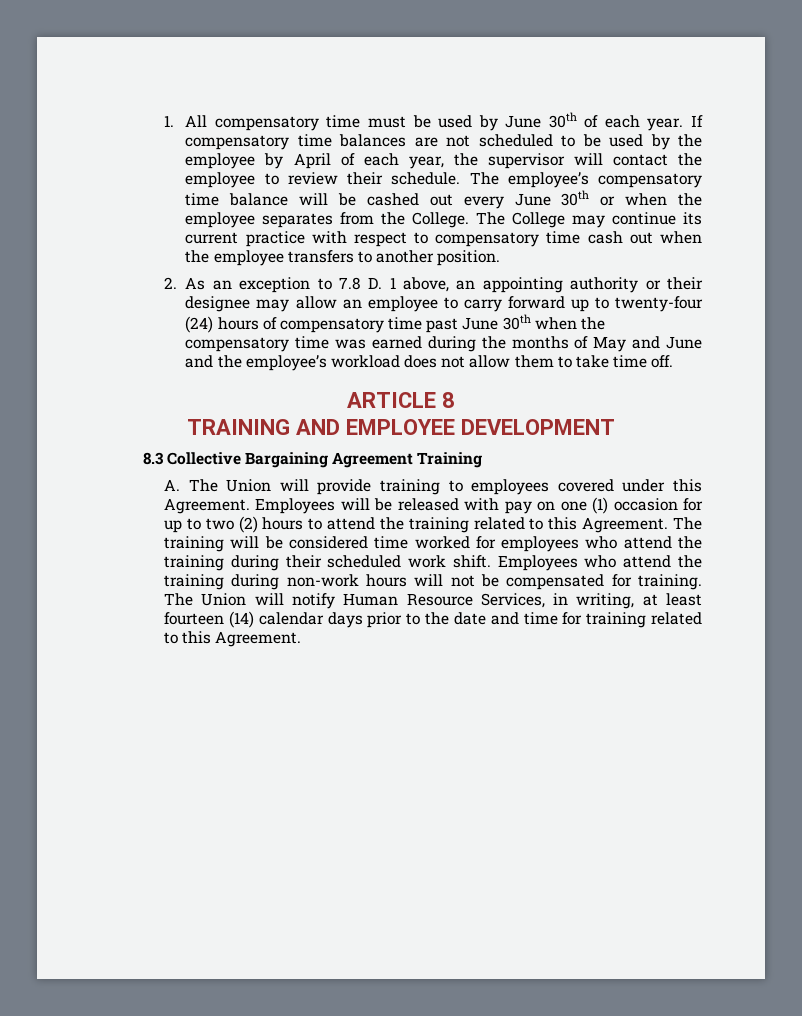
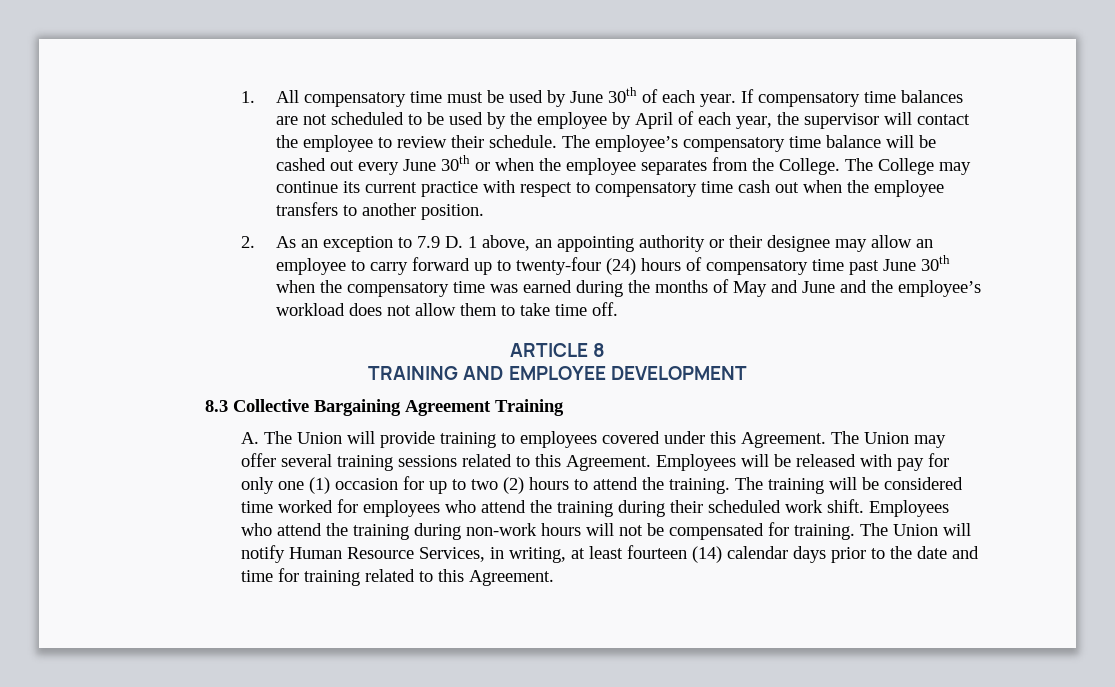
- 2. As an exception to 7.8 D. 1 above, an appointing authority or their designee may allow an employee to carry forward up to twenty-four (24) hours of compensatory time past June 30th when the compensatory time was earned during the months of May and June and the employee’s workload does not allow them to take time off.
+ 2. As an exception to 7.9 D. 1 above, an appointing authority or their designee may allow an employee to carry forward up to twenty-four (24) hours of compensatory time past June 30th when the compensatory time was earned during the months of May and June and the employee’s workload does not allow them to take time off.
+ The Union may offer several training sessions related to this Agreement.
- Employees will be released with pay on one (1) occasion for up to two (2) hours to attend the training related to this Agreement.
+ Employees will be released with pay for only one (1) occasion for up to two (2) hours to attend the training.

